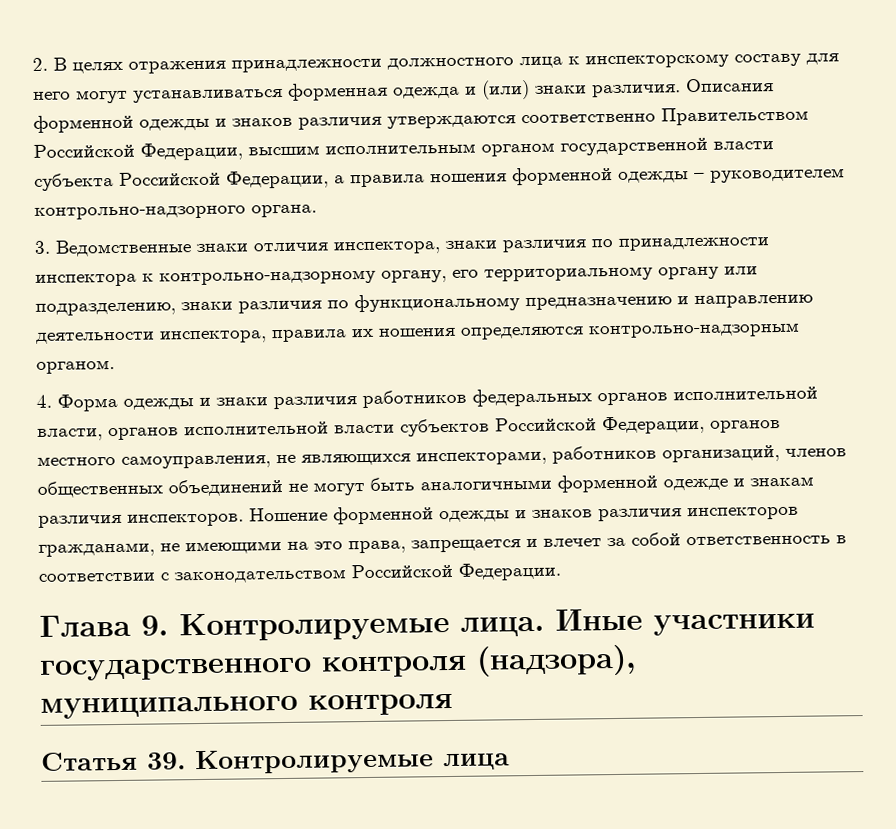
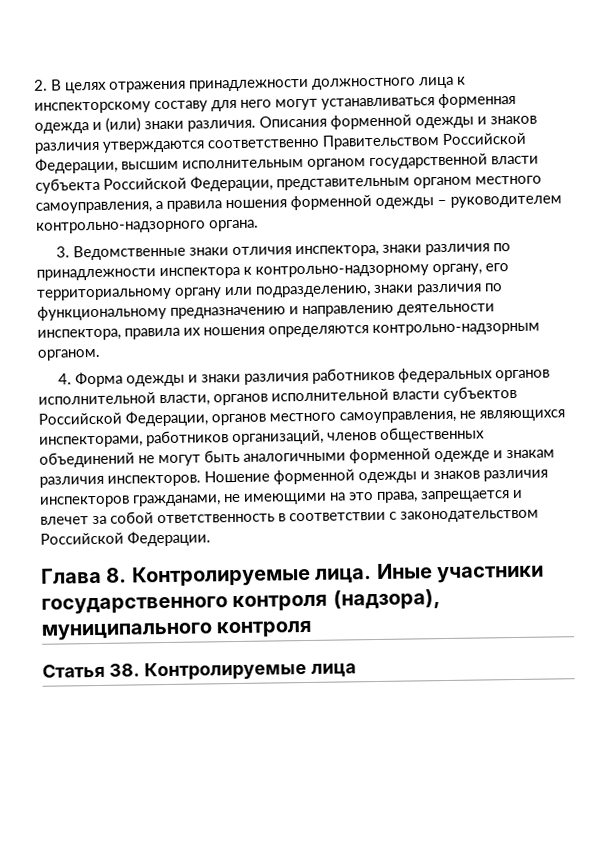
- Описания форменной одежды и знаков различия утверждаются соответственно Правительством Российской Федерации, высшим исполнительным органом государственной власти субъекта Российской Федерации, а правила ношения форменной одежды – руководителем контрольно-надзорного органа.
+ Описания форменной одежды и знаков различия утверждаются соответственно Правительством Российской Федерации, высшим исполнительным органом государственной власти субъекта Российской Федерации, представительным органом местного самоуправления, а правила ношения форменной одежды – руководителем контрольно-надзорного органа.
- Глава 9. Контролируемые лица.
+ Глава 8. Контролируемые лица.
- Статья 39. Контролируемые лица
+ Статья 38. Контролируемые лица

